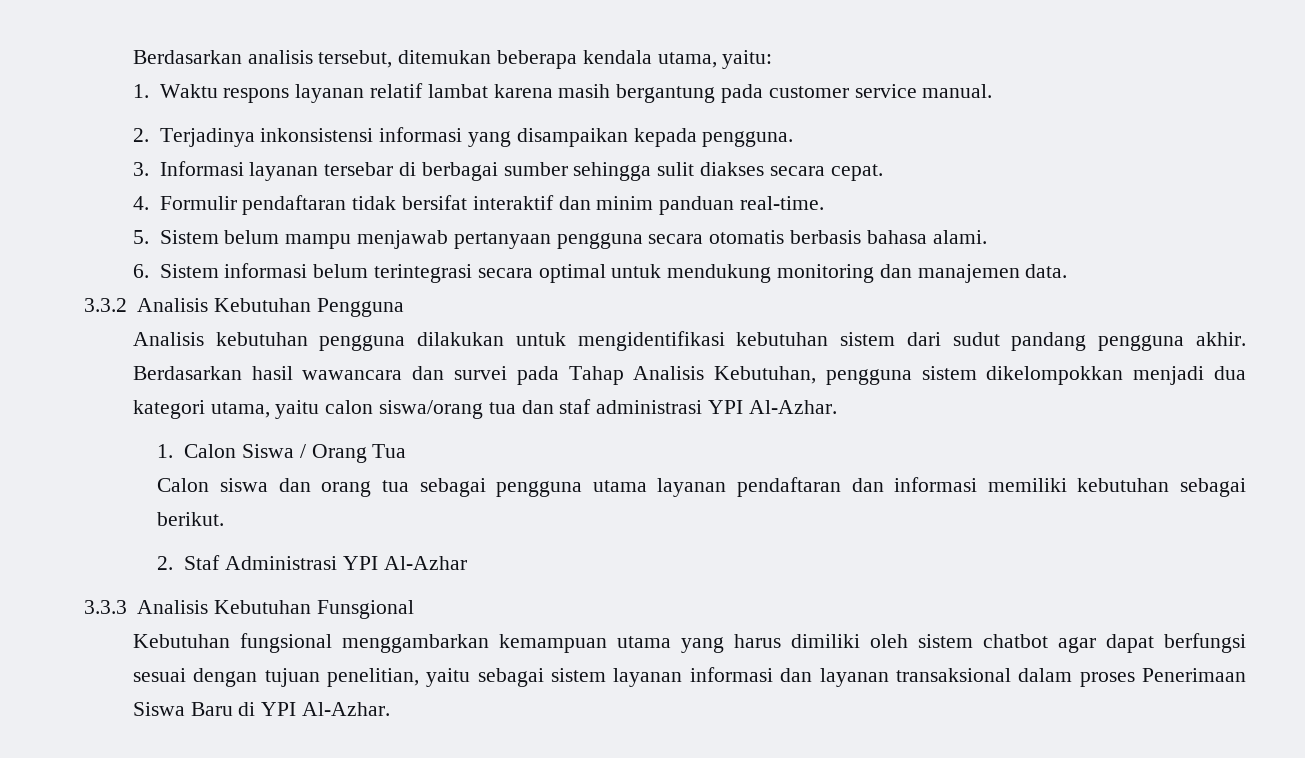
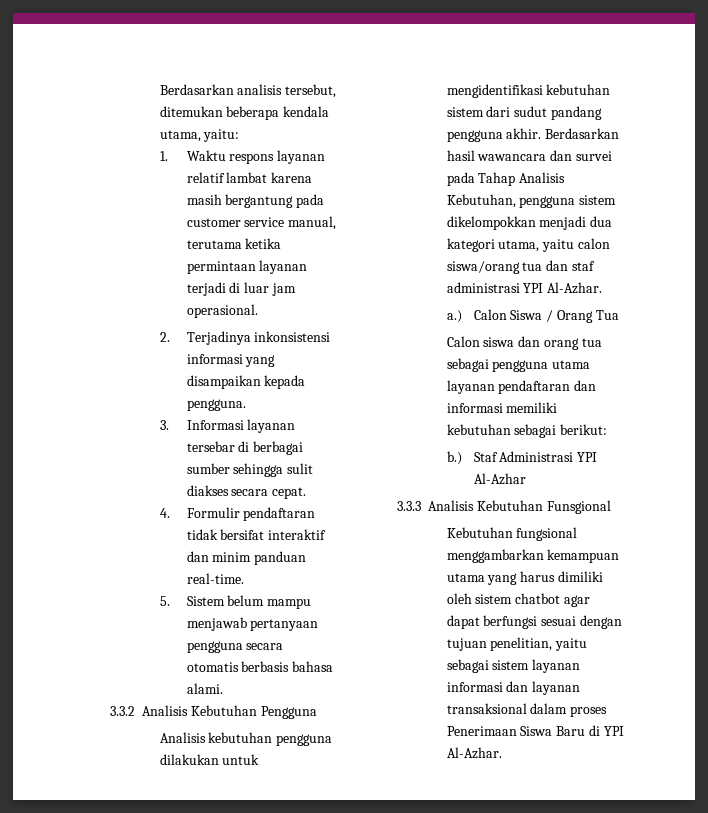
- 1. Waktu respons layanan relatif lambat karena masih bergantung pada customer service manual.
+ 1. Waktu respons layanan relatif lambat karena masih bergantung pada customer service manual, terutama ketika permintaan layanan terjadi di luar jam operasional.
- 6. Sistem informasi belum terintegrasi secara optimal untuk mendukung monitoring dan manajemen data.
- 1. Calon Siswa / Orang Tua
+ a.) Calon Siswa / Orang Tua
- Calon siswa dan orang tua sebagai pengguna utama layanan pendaftaran dan informasi memiliki kebutuhan sebagai berikut.
- 2. Staf Administrasi YPI Al-Azhar
+ Calon siswa dan orang tua sebagai pengguna utama layanan pendaftaran dan informasi memiliki kebutuhan sebagai berikut:
+ b.) Staf Administrasi YPI Al-Azhar

